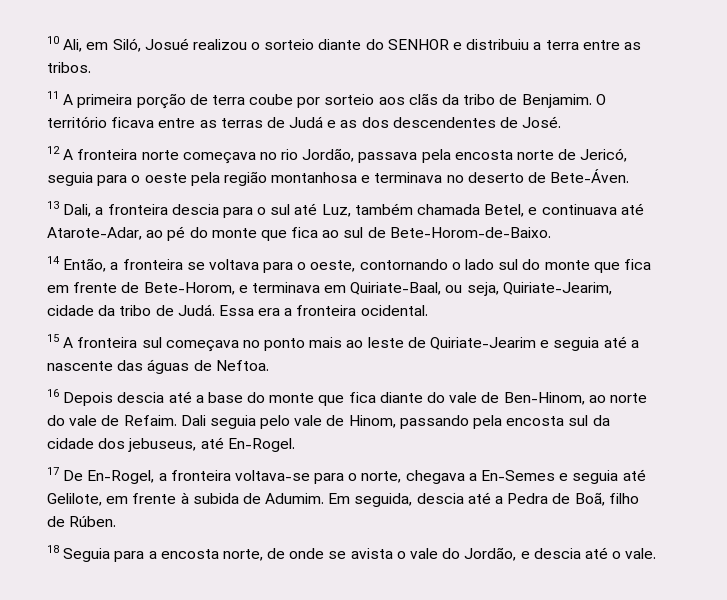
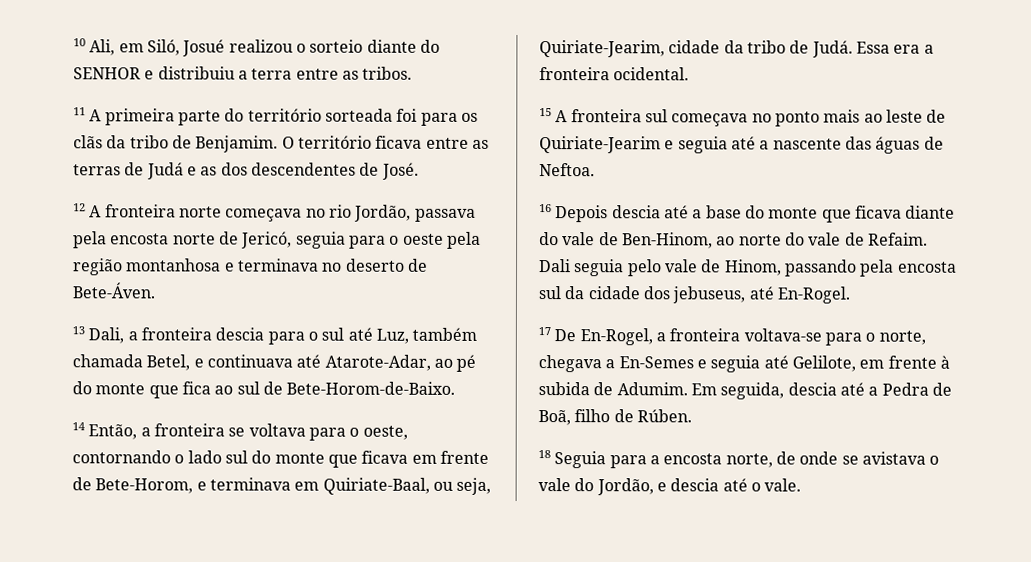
- 11 A primeira porção de terra coube por sorteio aos clãs da tribo de Benjamim.
+ 11 A primeira parte do território sorteada foi para os clãs da tribo de Benjamim.
- 14 Então, a fronteira se voltava para o oeste, contornando o lado sul do monte que fica em frente de Bete-Horom, e terminava em Quiriate-Baal, ou seja, Quiriate-Jearim, cidade da tribo de Judá.
+ 14 Então, a fronteira se voltava para o oeste, contornando o lado sul do monte que ficava em frente de Bete-Horom, e terminava em Quiriate-Baal, ou seja, Quiriate-Jearim, cidade da tribo de Judá.
- 16 Depois descia até a base do monte que fica diante do vale de Ben-Hinom, ao norte do vale de Refaim.
+ 16 Depois descia até a base do monte que ficava diante do vale de Ben-Hinom, ao norte do vale de Refaim.
- 18 Seguia para a encosta norte, de onde se avista o vale do Jordão, e descia até o vale.
+ 18 Seguia para a encosta norte, de onde se avistava o vale do Jordão, e descia até o vale.

